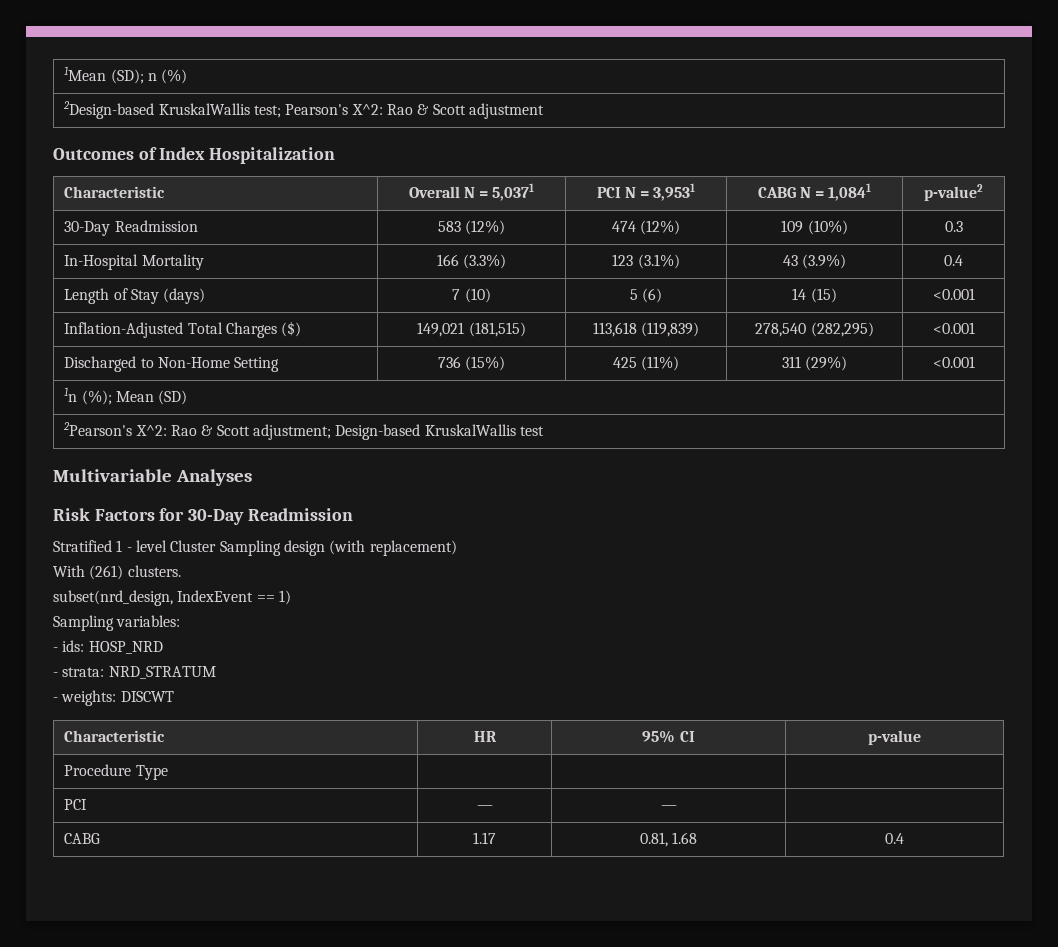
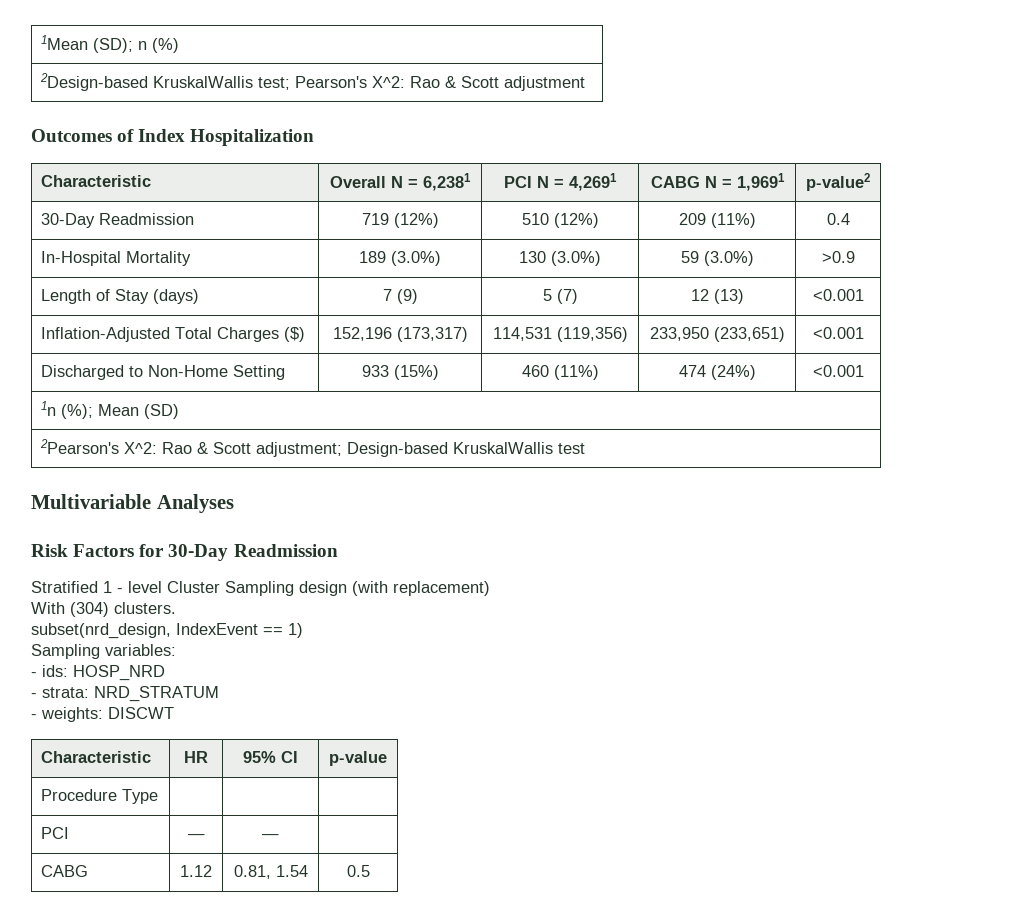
- Characteristic | Overall N = 5,0371 | PCI N = 3,9531 | CABG N = 1,0841 | p-value2
+ Characteristic | Overall N = 6,2381 | PCI N = 4,2691 | CABG N = 1,9691 | p-value2
- 30-Day Readmission | 583 (12%) | 474 (12%) | 109 (10%) | 0.3
+ 30-Day Readmission | 719 (12%) | 510 (12%) | 209 (11%) | 0.4
- In-Hospital Mortality | 166 (3.3%) | 123 (3.1%) | 43 (3.9%) | 0.4
+ In-Hospital Mortality | 189 (3.0%) | 130 (3.0%) | 59 (3.0%) | >0.9
- Length of Stay (days) | 7 (10) | 5 (6) | 14 (15) | <0.001
+ Length of Stay (days) | 7 (9) | 5 (7) | 12 (13) | <0.001
- Inflation-Adjusted Total Charges ($) | 149,021 (181,515) | 113,618 (119,839) | 278,540 (282,295) | <0.001
+ Inflation-Adjusted Total Charges ($) | 152,196 (173,317) | 114,531 (119,356) | 233,950 (233,651) | <0.001
- Discharged to Non-Home Setting | 736 (15%) | 425 (11%) | 311 (29%) | <0.001
+ Discharged to Non-Home Setting | 933 (15%) | 460 (11%) | 474 (24%) | <0.001
- With (261) clusters.
+ With (304) clusters.
- CABG | 1.17 | 0.81, 1.68 | 0.4
+ CABG | 1.12 | 0.81, 1.54 | 0.5

